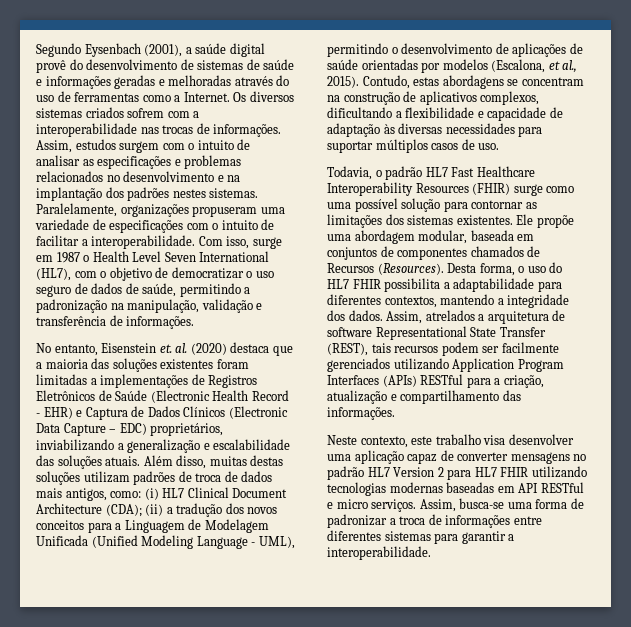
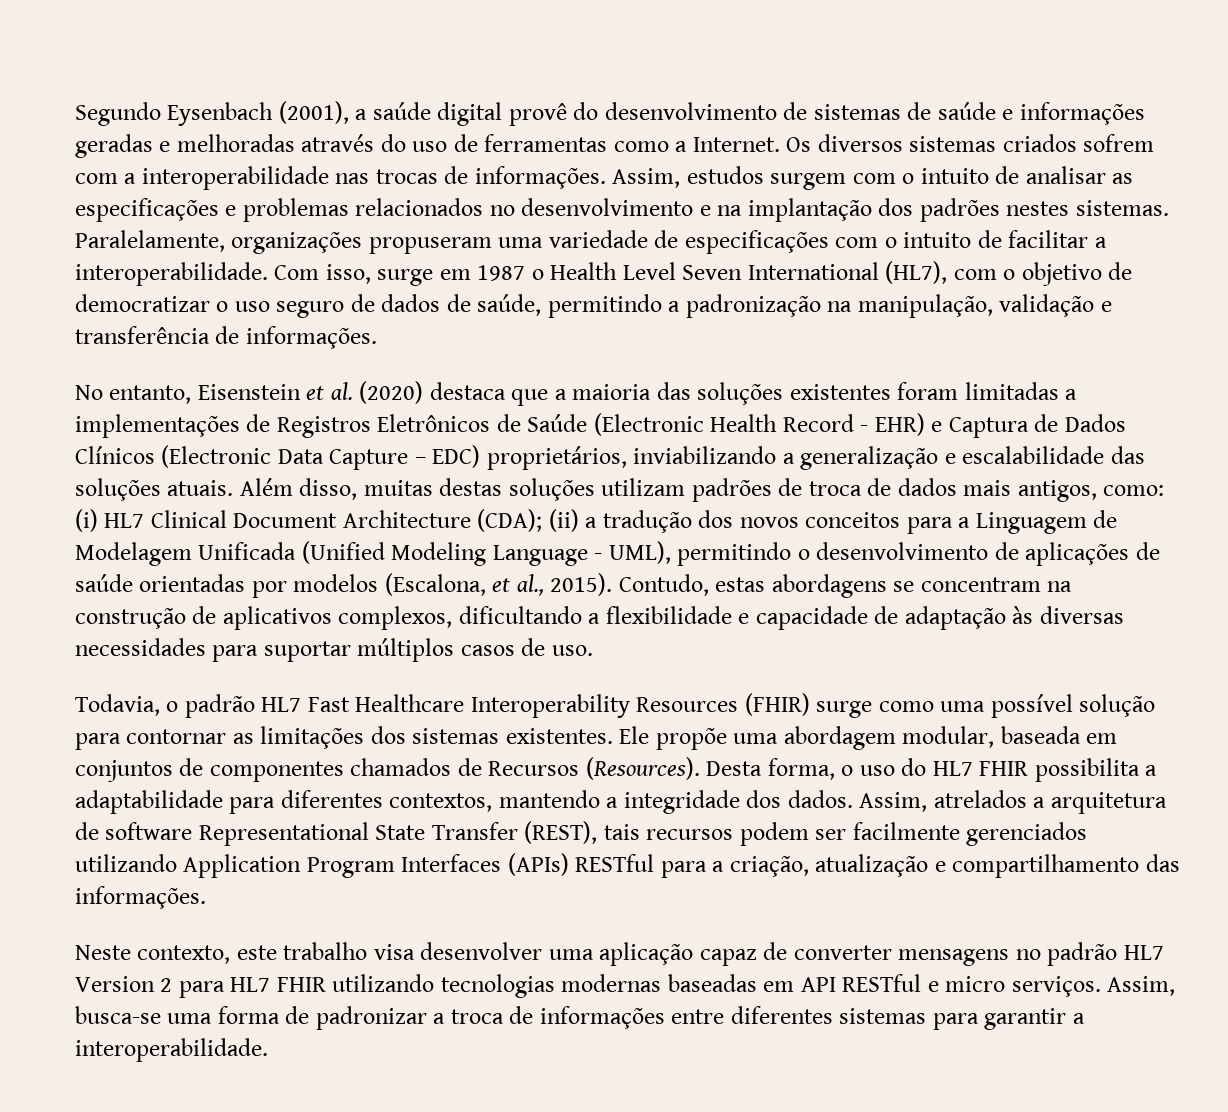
- No entanto, Eisenstein et. al. (2020) destaca que a maioria das soluções existentes foram limitadas a implementações de Registros Eletrônicos de Saúde (Electronic Health Record - EHR) e Captura de Dados Clínicos (Electronic Data Capture – EDC) proprietários, inviabilizando a generalização e escalabilidade das soluções atuais.
+ No entanto, Eisenstein et al. (2020) destaca que a maioria das soluções existentes foram limitadas a implementações de Registros Eletrônicos de Saúde (Electronic Health Record - EHR) e Captura de Dados Clínicos (Electronic Data Capture – EDC) proprietários, inviabilizando a generalização e escalabilidade das soluções atuais.

